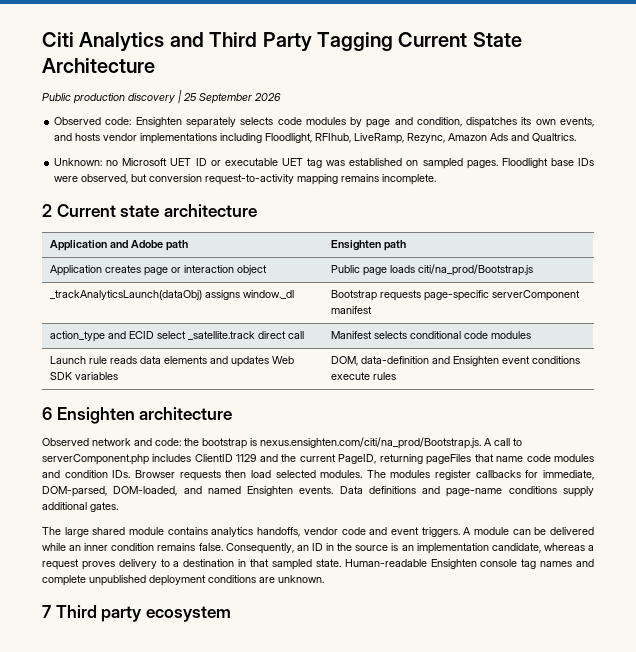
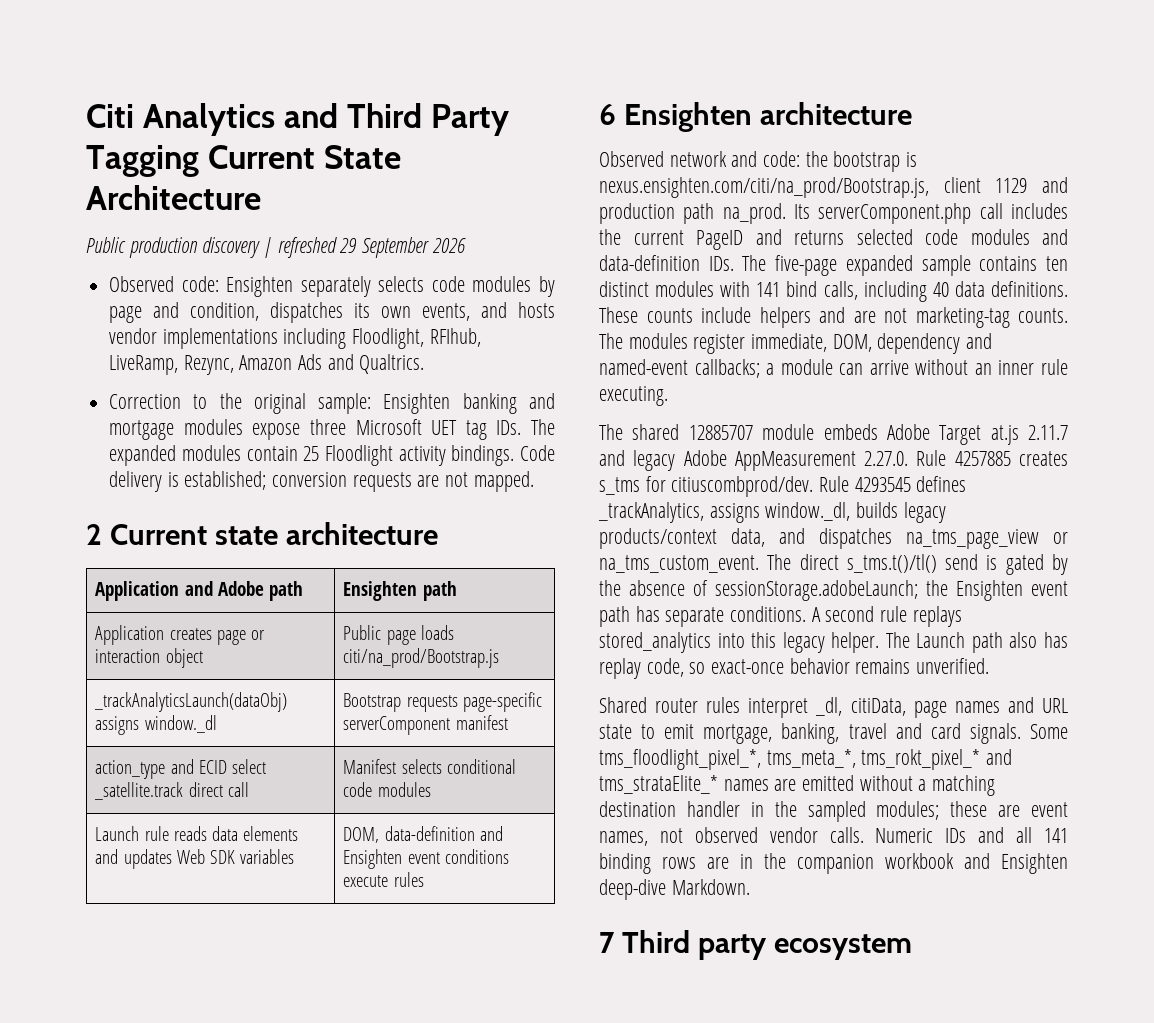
- Public production discovery | 25 September 2026
+ Public production discovery | refreshed 29 September 2026
- Unknown: no Microsoft UET ID or executable UET tag was established on sampled pages. Floodlight base IDs were observed, but conversion request-to-activity mapping remains incomplete.
+ Correction to the original sample: Ensighten banking and mortgage modules expose three Microsoft UET tag IDs. The expanded modules contain 25 Floodlight activity bindings. Code delivery is established; conversion requests are not mapped.
- Observed network and code: the bootstrap is nexus.ensighten.com/citi/na_prod/Bootstrap.js. A call to serverComponent.php includes ClientID 1129 and the current PageID, returning pageFiles that name code modules and condition IDs. Browser requests then load selected modules. The modules register callbacks for immediate, DOM-parsed, DOM-loaded, and named Ensighten events. Data definitions and page-name conditions supply additional gates.
- The large shared module contains analytics handoffs, vendor code and event triggers. A module can be delivered while an inner condition remains false. Consequently, an ID in the source is an implementation candidate, whereas a request proves delivery to a destination in that sampled state. Human-readable Ensighten console tag names and complete unpublished deployment conditions are unknown.
+ Observed network and code: the bootstrap is nexus.ensighten.com/citi/na_prod/Bootstrap.js, client 1129 and production path na_prod. Its serverComponent.php call includes the current PageID and returns selected code modules and data-definition IDs. The five-page expanded sample contains ten distinct modules with 141 bind calls, including 40 data definitions. These counts include helpers and are not marketing-tag counts. The modules register immediate, DOM, dependency and named-event callbacks; a module can arrive without an inner rule executing.
+ The shared 12885707 module embeds Adobe Target at.js 2.11.7 and legacy Adobe AppMeasurement 2.27.0. Rule 4257885 creates s_tms for citiuscombprod/dev. Rule 4293545 defines _trackAnalytics, assigns window._dl, builds legacy products/context data, and dispatches na_tms_page_view or na_tms_custom_event. The direct s_tms.t()/tl() send is gated by the absence of sessionStorage.adobeLaunch; the Ensighten event path has separate conditions. A second rule replays stored_analytics into this legacy helper. The Launch path also has replay code, so exact-once behavior remains unverified.
+ Shared router rules interpret _dl, citiData, page names and URL state to emit mortgage, banking, travel and card signals. Some tms_floodlight_pixel_*, tms_meta_*, tms_rokt_pixel_* and tms_strataElite_* names are emitted without a matching destination handler in the sampled modules; these are event names, not observed vendor calls. Numeric IDs and all 141 binding rows are in the companion workbook and Ensighten deep-dive Markdown.

